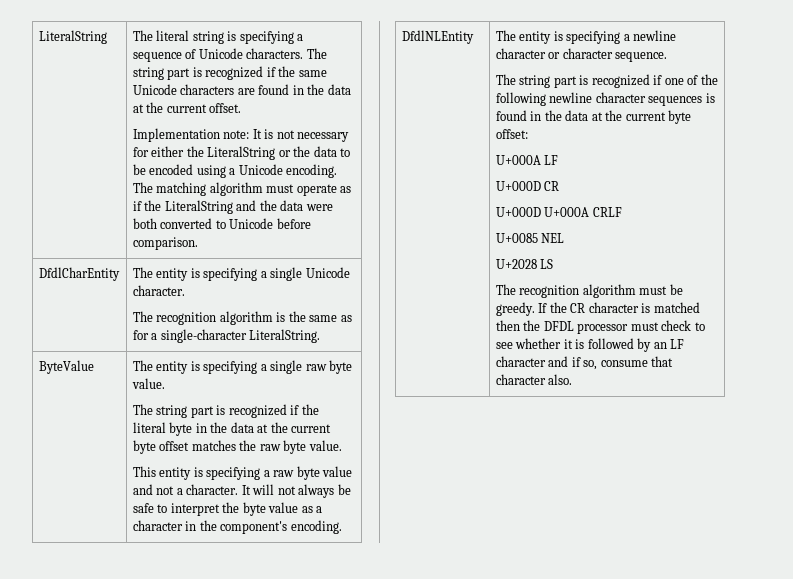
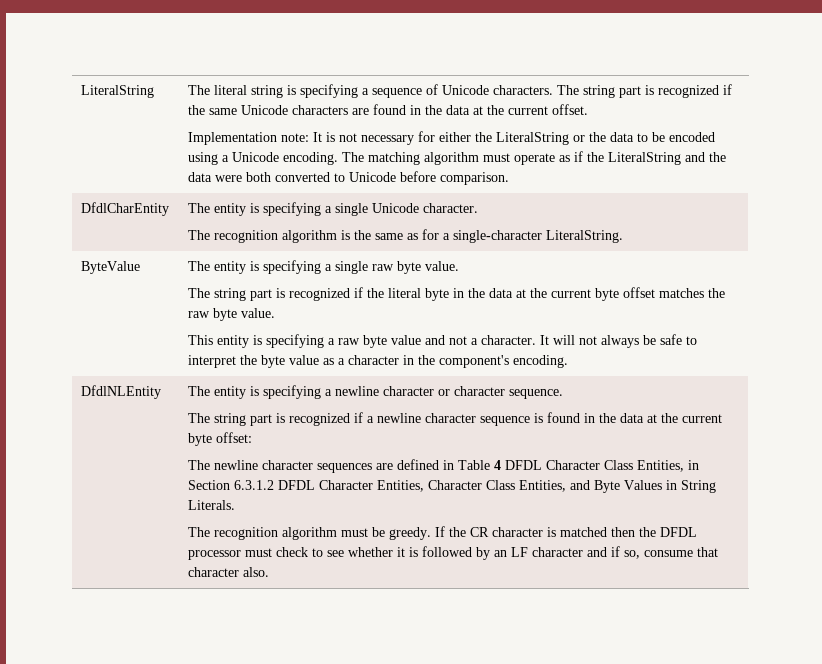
- The string part is recognized if one of the following newline character sequences is found in the data at the current byte offset:
+ The string part is recognized if a newline character sequence is found in the data at the current byte offset:
- U+000A LF
- U+000D CR
- U+000D U+000A CRLF
- U+0085 NEL
- U+2028 LS
+ The newline character sequences are defined in Table 4 DFDL Character Class Entities, in Section 6.3.1.2 DFDL Character Entities, Character Class Entities, and Byte Values in String Literals.

